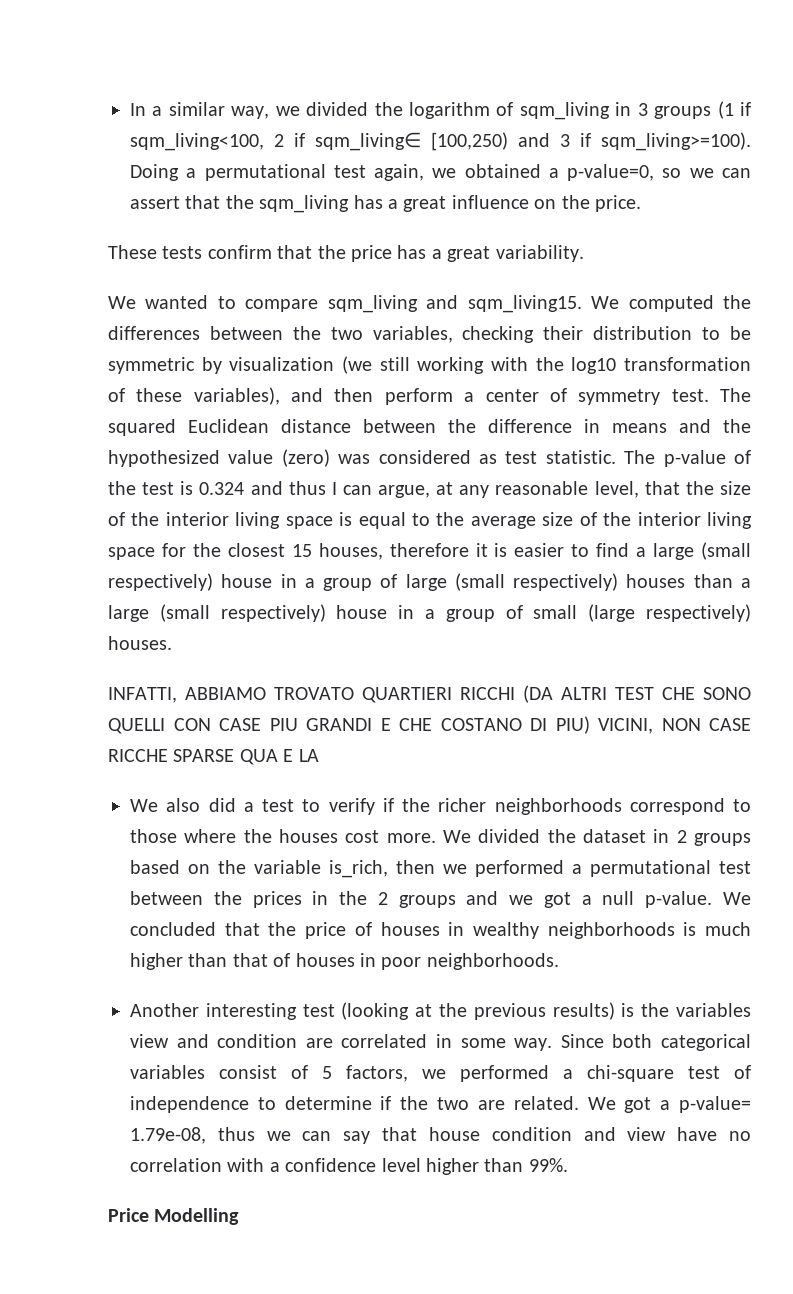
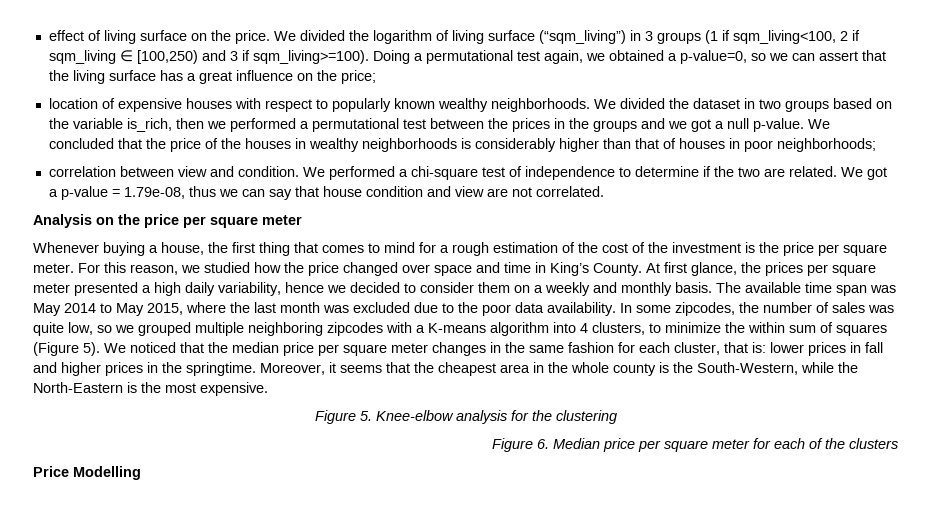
- In a similar way, we divided the logarithm of sqm_living in 3 groups (1 if sqm_living<100, 2 if sqm_living∈ [100,250) and 3 if sqm_living>=100).
+ effect of living surface on the price. We divided the logarithm of living surface (“sqm_living”) in 3 groups (1 if sqm_living<100, 2 if sqm_living ∈ [100,250) and 3 if sqm_living>=100).
- Doing a permutational test again, we obtained a p-value=0, so we can assert that the sqm_living has a great influence on the price.
- These tests confirm that the price has a great variability.
- We wanted to compare sqm_living and sqm_living15. We computed the differences between the two variables, checking their distribution to be symmetric by visualization (we still working with the log10 transformation of these variables), and then perform a center of symmetry test. The squared Euclidean distance between the difference in means and the hypothesized value (zero) was considered as test statistic. The p-value of the test is 0.324 and thus I can argue, at any reasonable level, that the size of the interior living space is equal to the average size of the interior living space for the closest 15 houses, therefore it is easier to find a large (small respectively) house in a group of large (small respectively) houses than a large (small respectively) house in a group of small (large respectively) houses.
- INFATTI, ABBIAMO TROVATO QUARTIERI RICCHI (DA ALTRI TEST CHE SONO QUELLI CON CASE PIU GRANDI E CHE COSTANO DI PIU) VICINI, NON CASE RICCHE SPARSE QUA E LA
- We also did a test to verify if the richer neighborhoods correspond to those where the houses cost more.
+ Doing a permutational test again, we obtained a p-value=0, so we can assert that the living surface has a great influence on the price;
+ location of expensive houses with respect to popularly known wealthy neighborhoods.
- We divided the dataset in 2 groups based on the variable is_rich, then we performed a permutational test between the prices in the 2 groups and we got a null p-value.
+ We divided the dataset in two groups based on the variable is_rich, then we performed a permutational test between the prices in the groups and we got a null p-value.
- We concluded that the price of houses in wealthy neighborhoods is much higher than that of houses in poor neighborhoods.
- Another interesting test (looking at the previous results) is the variables view and condition are correlated in some way. Since both categorical variables consist of 5 factors, we performed a chi-square test of independence to determine if the two are related.
+ We concluded that the price of the houses in wealthy neighborhoods is considerably higher than that of houses in poor neighborhoods;
+ correlation between view and condition. We performed a chi-square test of independence to determine if the two are related.
- We got a p-value= 1.79e-08, thus we can say that house condition and view have no correlation with a confidence level higher than 99%.
+ We got a p-value = 1.79e-08, thus we can say that house condition and view are not correlated.
+ Analysis on the price per square meter
+ Whenever buying a house, the first thing that comes to mind for a rough estimation of the cost of the investment is the price per square meter. For this reason, we studied how the price changed over space and time in King’s County. At first glance, the prices per square meter presented a high daily variability, hence we decided to consider them on a weekly and monthly basis. The available time span was May 2014 to May 2015, where the last month was excluded due to the poor data availability. In some zipcodes, the number of sales was quite low, so we grouped multiple neighboring zipcodes with a K-means algorithm into 4 clusters, to minimize the within sum of squares (Figure 5). We noticed that the median price per square meter changes in the same fashion for each cluster, that is: lower prices in fall and higher prices in the springtime. Moreover, it seems that the cheapest area in the whole county is the South-Western, while the North-Eastern is the most expensive.
+ Figure 5. Knee-elbow analysis for the clustering
+ Figure 6. Median price per square meter for each of the clusters

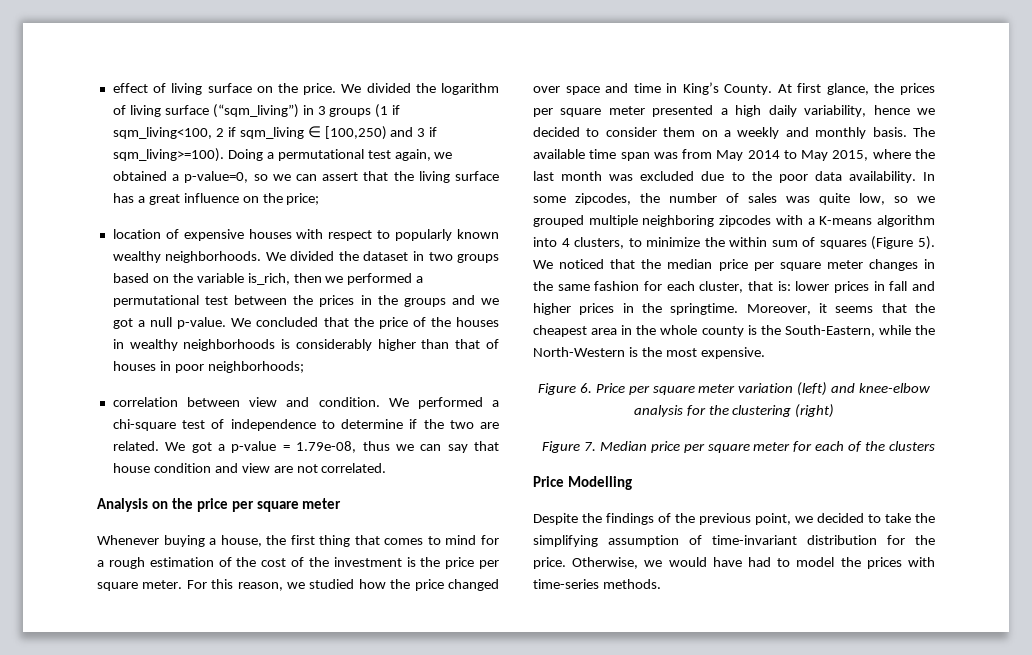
- The available time span was May 2014 to May 2015, where the last month was excluded due to the poor data availability.
+ The available time span was from May 2014 to May 2015, where the last month was excluded due to the poor data availability.
- Moreover, it seems that the cheapest area in the whole county is the South-Western, while the North-Eastern is the most expensive.
+ Moreover, it seems that the cheapest area in the whole county is the South-Eastern, while the North-Western is the most expensive.
- Figure 5. Knee-elbow analysis for the clustering
- Figure 6. Median price per square meter for each of the clusters
+ Figure 6. Price per square meter variation (left) and knee-elbow analysis for the clustering (right)
+ Figure 7. Median price per square meter for each of the clusters
+ Despite the findings of the previous point, we decided to take the simplifying assumption of time-invariant distribution for the price. Otherwise, we would have had to model the prices with time-series methods.

